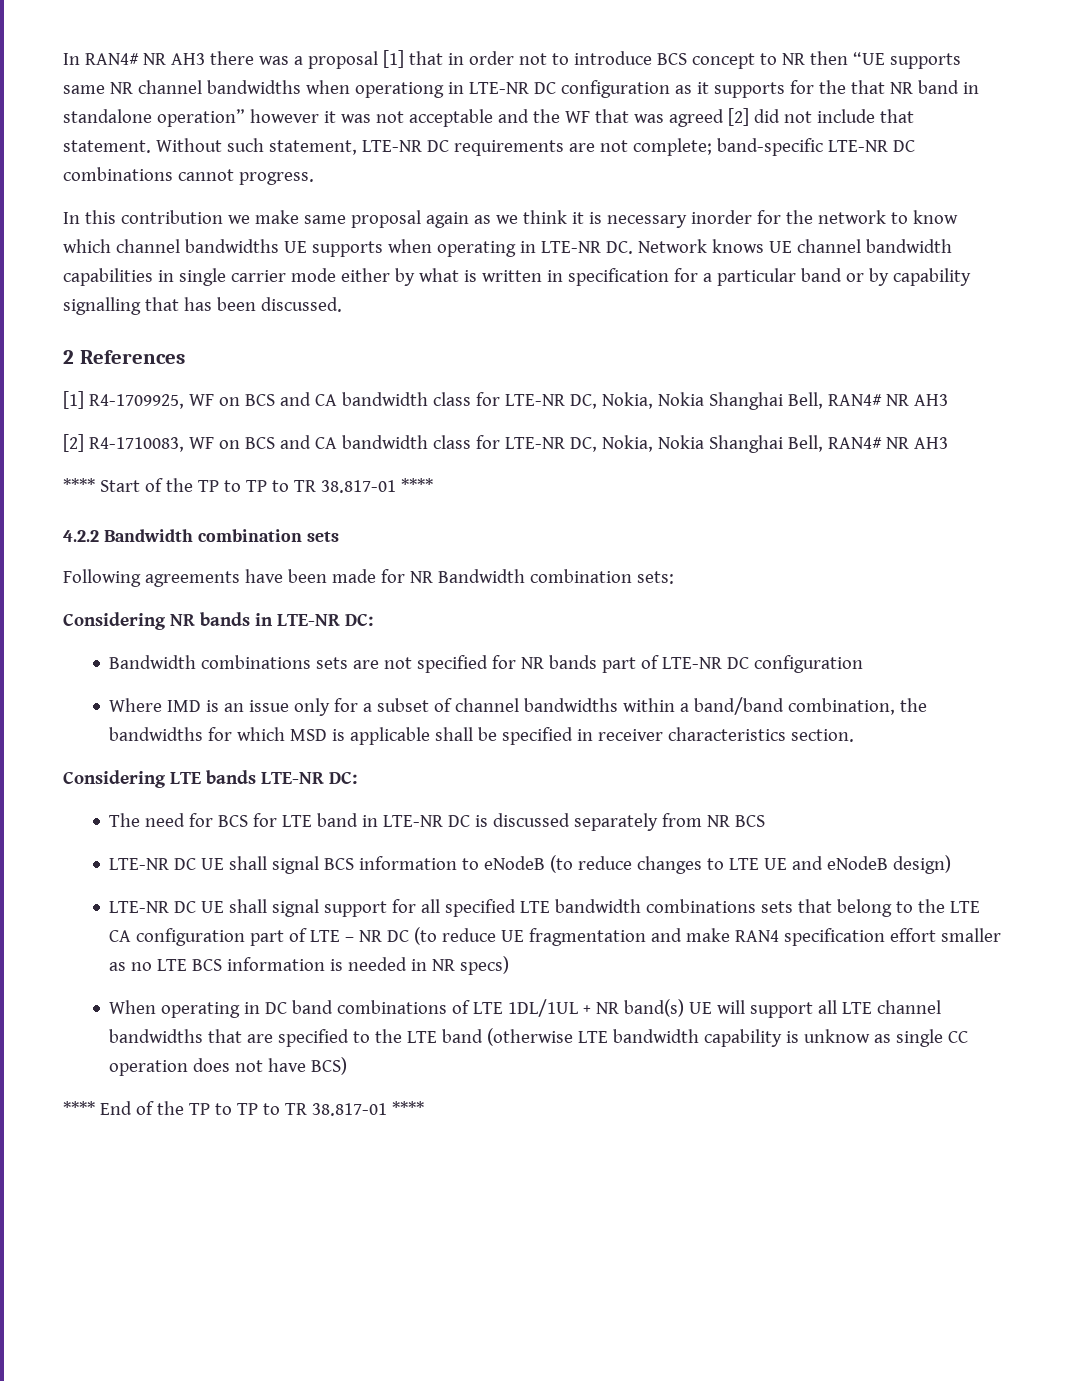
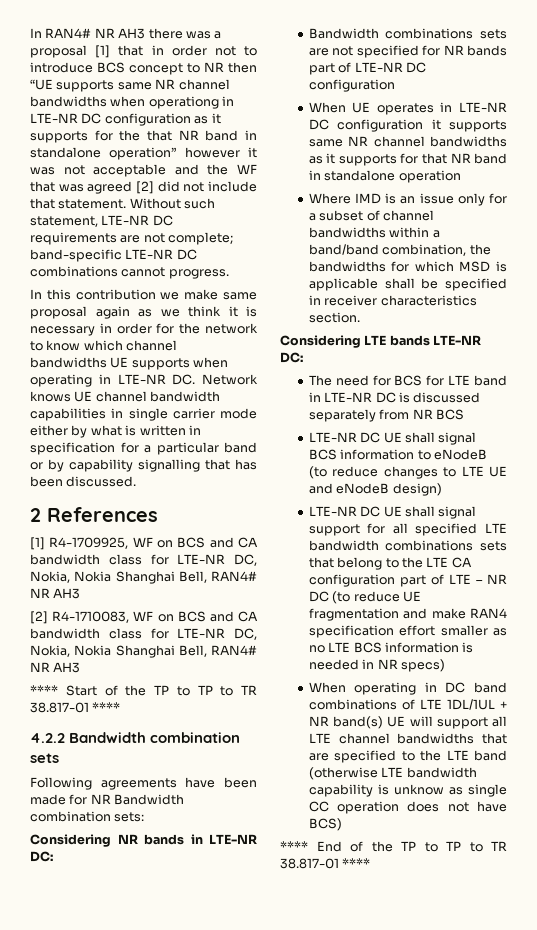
- In this contribution we make same proposal again as we think it is necessary inorder for the network to know which channel bandwidths UE supports when operating in LTE-NR DC. Network knows UE channel bandwidth capabilities in single carrier mode either by what is written in specification for a particular band or by capability signalling that has been discussed.
+ In this contribution we make same proposal again as we think it is necessary in order for the network to know which channel bandwidths UE supports when operating in LTE-NR DC. Network knows UE channel bandwidth capabilities in single carrier mode either by what is written in specification for a particular band or by capability signalling that has been discussed.
+ When UE operates in LTE-NR DC configuration it supports same NR channel bandwidths as it supports for that NR band in standalone operation

